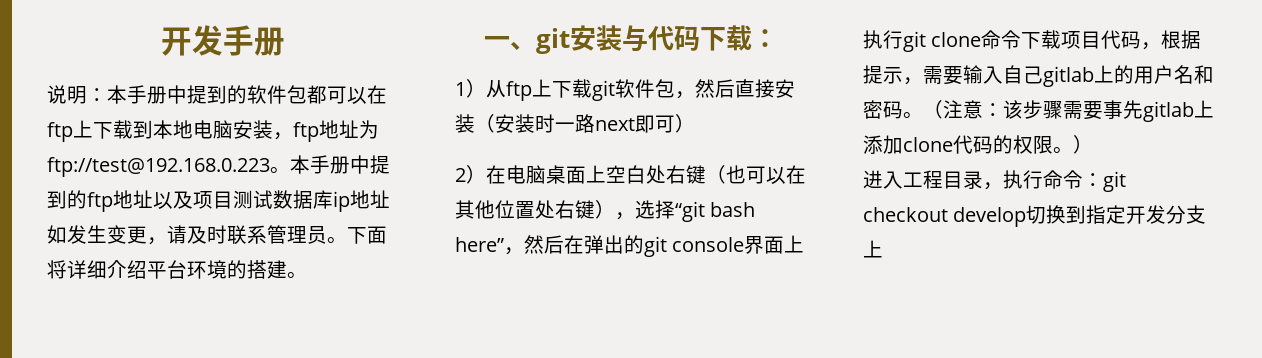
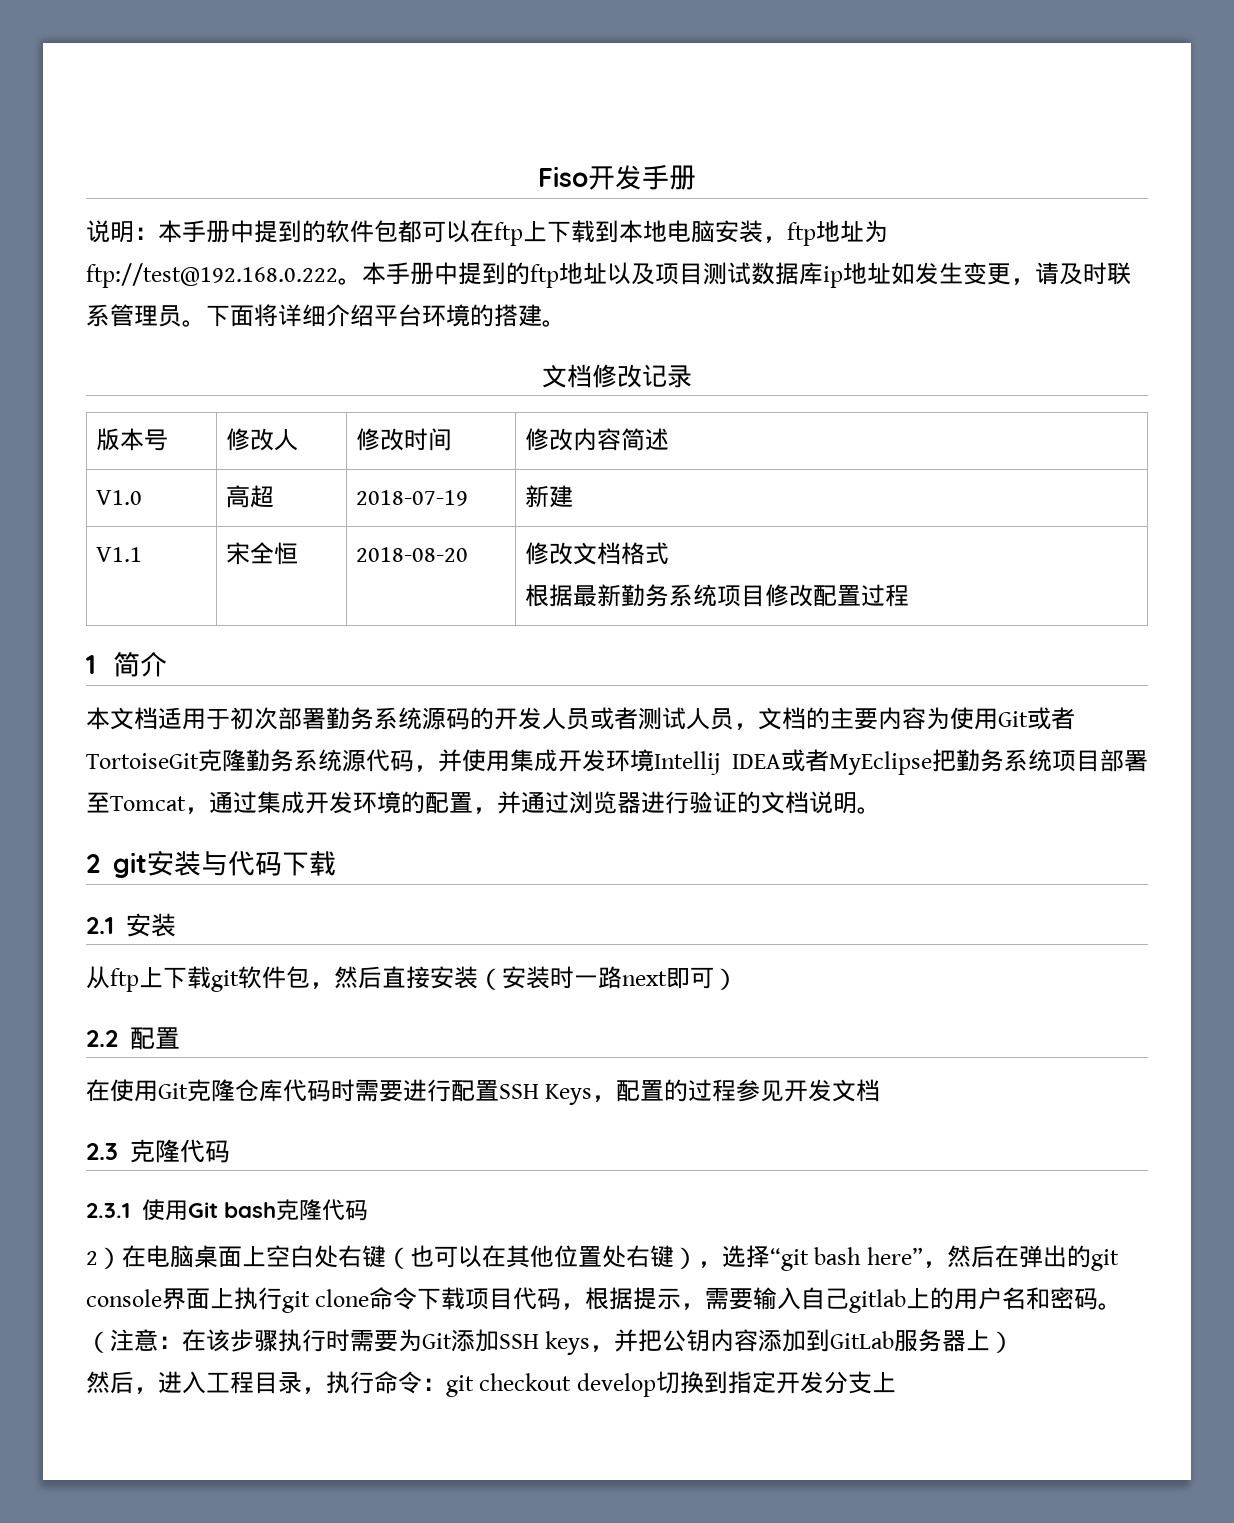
- 开发手册
+ Fiso开发手册
- 说明：本手册中提到的软件包都可以在ftp上下载到本地电脑安装，ftp地址为ftp://test@192.168.0.223。
+ 说明：本手册中提到的软件包都可以在ftp上下载到本地电脑安装，ftp地址为ftp://test@192.168.0.222。
- 一、git安装与代码下载：
- 1）从ftp上下载git软件包，然后直接安装（安装时一路next即可）
+ 文档修改记录
+ 版本号 | 修改人 | 修改时间 | 修改内容简述
+ V1.0 | 高超 | 2018-07-19 | 新建
+ V1.1 | 宋全恒 | 2018-08-20 | 修改文档格式
+ 根据最新勤务系统项目修改配置过程
+ 1简介
+ 本文档适用于初次部署勤务系统源码的开发人员或者测试人员，文档的主要内容为使用Git或者TortoiseGit克隆勤务系统源代码，并使用集成开发环境Intellij IDEA或者MyEclipse把勤务系统项目部署至Tomcat，通过集成开发环境的配置，并通过浏览器进行验证的文档说明。
+ 2 git安装与代码下载
+ 2.1安装
+ 从ftp上下载git软件包，然后直接安装（安装时一路next即可）
+ 2.2配置
+ 在使用Git克隆仓库代码时需要进行配置SSH Keys，配置的过程参见开发文档
+ 2.3克隆代码
+ 2.3.1使用Git bash克隆代码
- （注意：该步骤需要事先gitlab上添加clone代码的权限。）
- 进入工程目录，执行命令：git checkout develop切换到指定开发分支上
+ （注意：在该步骤执行时需要为Git添加SSH keys，并把公钥内容添加到GitLab服务器上）
+ 然后，进入工程目录，执行命令：git checkout develop切换到指定开发分支上

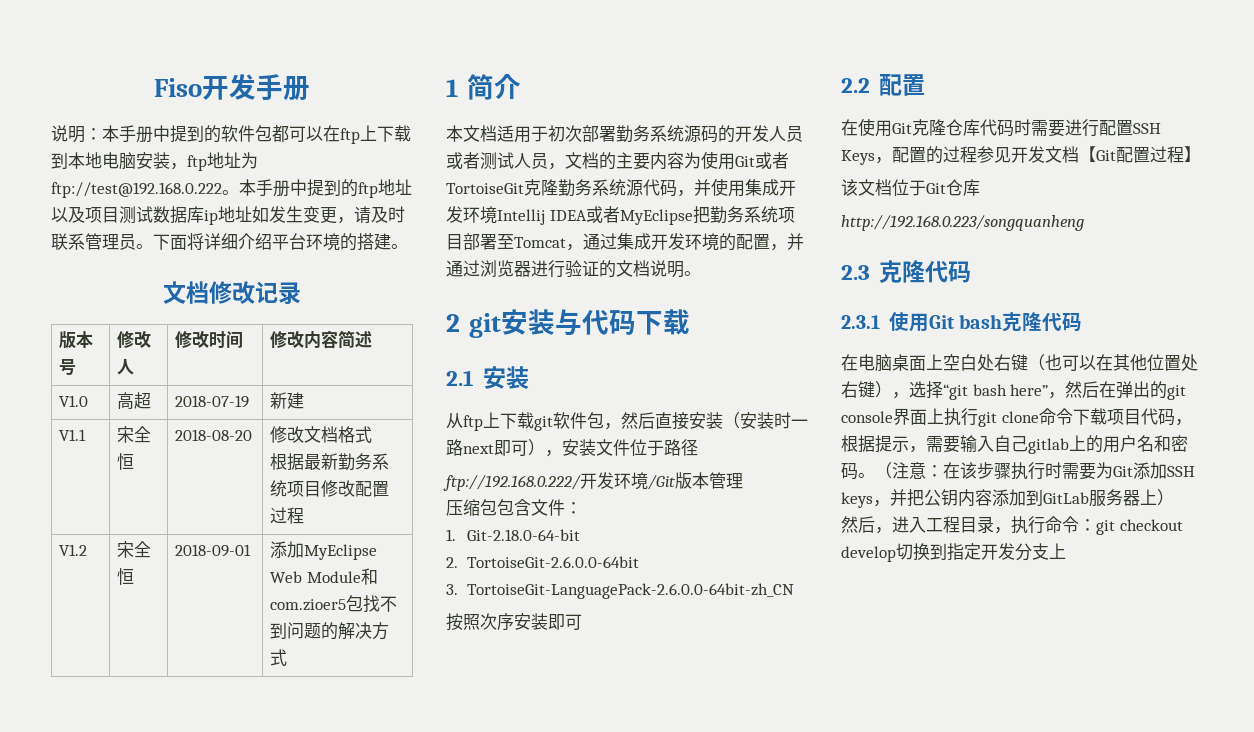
+ V1.2 | 宋全恒 | 2018-09-01 | 添加MyEclipse Web Module和com.zioer5包找不到问题的解决方式
- 从ftp上下载git软件包，然后直接安装（安装时一路next即可）
+ 从ftp上下载git软件包，然后直接安装（安装时一路next即可），安装文件位于路径
+ ftp://192.168.0.222/开发环境/Git版本管理
+ 压缩包包含文件：
+ 1. Git-2.18.0-64-bit
+ 2. TortoiseGit-2.6.0.0-64bit
+ 3. TortoiseGit-LanguagePack-2.6.0.0-64bit-zh_CN
+ 按照次序安装即可
- 在使用Git克隆仓库代码时需要进行配置SSH Keys，配置的过程参见开发文档
+ 在使用Git克隆仓库代码时需要进行配置SSH Keys，配置的过程参见开发文档【Git配置过程】
+ 该文档位于Git仓库
+ http://192.168.0.223/songquanheng
- 2）在电脑桌面上空白处右键（也可以在其他位置处右键），选择“git bash here”，然后在弹出的git console界面上执行git clone命令下载项目代码，根据提示，需要输入自己gitlab上的用户名和密码。
+ 在电脑桌面上空白处右键（也可以在其他位置处右键），选择“git bash here”，然后在弹出的git console界面上执行git clone命令下载项目代码，根据提示，需要输入自己gitlab上的用户名和密码。

